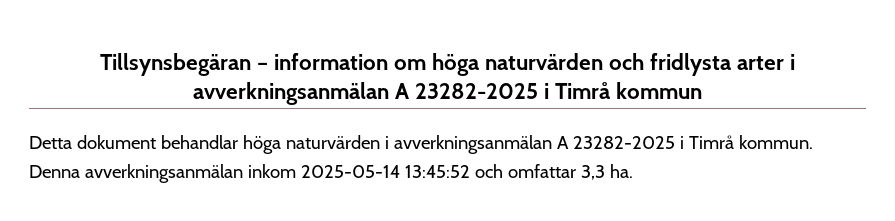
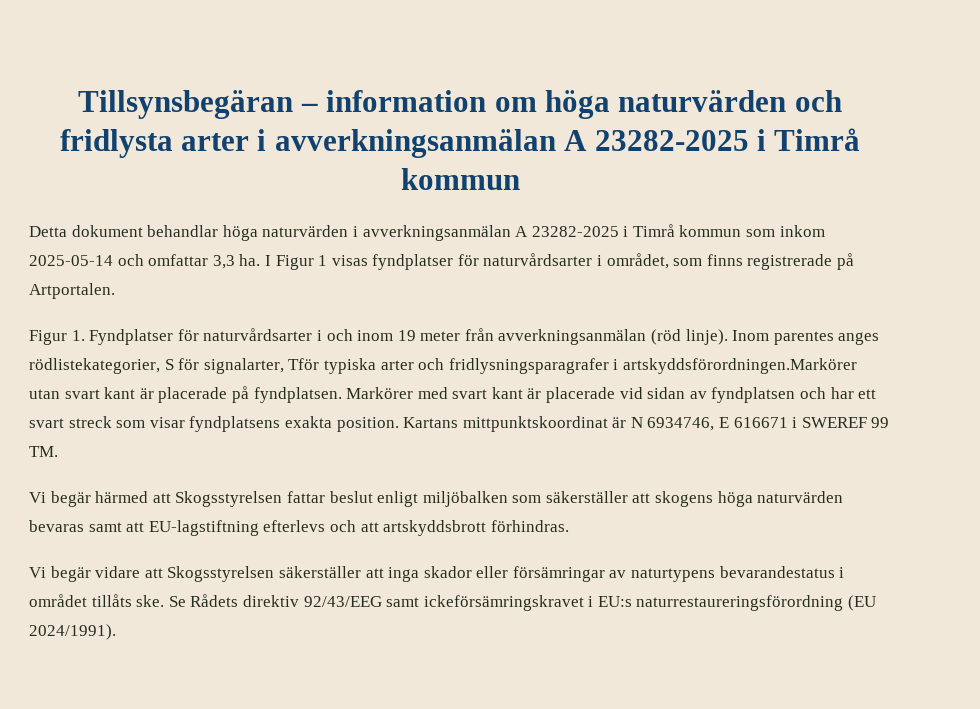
- Detta dokument behandlar höga naturvärden i avverkningsanmälan A 23282-2025 i Timrå kommun. Denna avverkningsanmälan inkom 2025-05-14 13:45:52 och omfattar 3,3 ha.
+ Detta dokument behandlar höga naturvärden i avverkningsanmälan A 23282-2025 i Timrå kommun som inkom 2025-05-14 och omfattar 3,3 ha.
+ I Figur 1 visas fyndplatser för naturvårdsarter i området, som finns registrerade på Artportalen.
+ Figur 1. Fyndplatser för naturvårdsarter i och inom 19 meter från avverkningsanmälan (röd linje). Inom parentes anges rödlistekategorier, S för signalarter, Tför typiska arter och fridlysningsparagrafer i artskyddsförordningen.Markörer utan svart kant är placerade på fyndplatsen. Markörer med svart kant är placerade vid sidan av fyndplatsen och har ett svart streck som visar fyndplatsens exakta position. Kartans mittpunktskoordinat är N 6934746, E 616671 i SWEREF 99 TM.
+ Vi begär härmed att Skogsstyrelsen fattar beslut enligt miljöbalken som säkerställer att skogens höga naturvärden bevaras samt att EU-lagstiftning efterlevs och att artskyddsbrott förhindras.
+ Vi begär vidare att Skogsstyrelsen säkerställer att inga skador eller försämringar av naturtypens bevarandestatus i området tillåts ske. Se Rådets direktiv 92/43/EEG samt ickeförsämringskravet i EU:s naturrestaureringsförordning (EU 2024/1991).

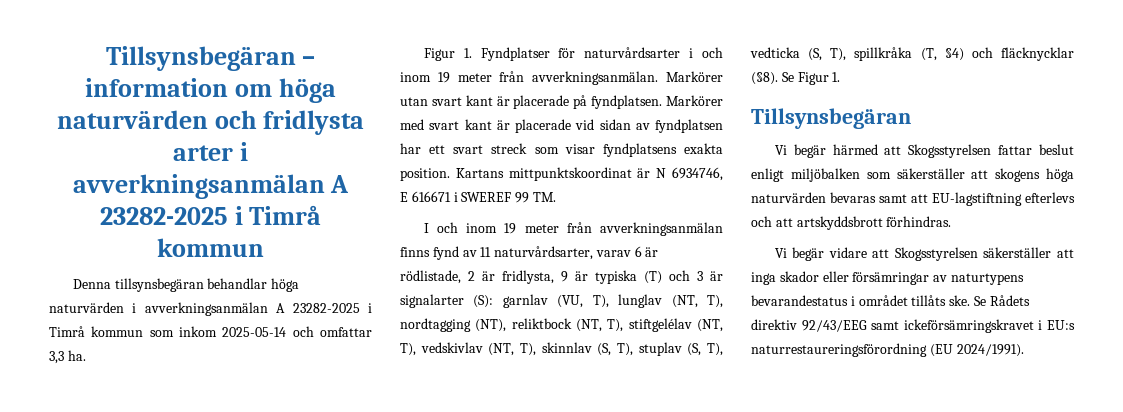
- Detta dokument behandlar höga naturvärden i avverkningsanmälan A 23282-2025 i Timrå kommun som inkom 2025-05-14 och omfattar 3,3 ha. I Figur 1 visas fyndplatser för naturvårdsarter i området, som finns registrerade på Artportalen.
+ Denna tillsynsbegäran behandlar höga naturvärden i avverkningsanmälan A 23282-2025 i Timrå kommun som inkom 2025-05-14 och omfattar 3,3 ha.
- Figur 1. Fyndplatser för naturvårdsarter i och inom 19 meter från avverkningsanmälan (röd linje). Inom parentes anges rödlistekategorier, S för signalarter, Tför typiska arter och fridlysningsparagrafer i artskyddsförordningen.Markörer utan svart kant är placerade på fyndplatsen.
+ Figur 1. Fyndplatser för naturvårdsarter i och inom 19 meter från avverkningsanmälan. Markörer utan svart kant är placerade på fyndplatsen.
- Markörer med svart kant är placerade vid sidan av fyndplatsen och har ett svart streck som visar fyndplatsens exakta position.
+ Markörer med svart kant är placerade vid sidan av fyndplatsen har ett svart streck som visar fyndplatsens exakta position.
+ I och inom 19 meter från avverkningsanmälan finns fynd av 11 naturvårdsarter, varav 6 är rödlistade, 2 är fridlysta, 9 är typiska (T) och 3 är signalarter (S): garnlav (VU, T), lunglav (NT, T), nordtagging (NT), reliktbock (NT, T), stiftgelélav (NT, T), vedskivlav (NT, T), skinnlav (S, T), stuplav (S, T), vedticka (S, T), spillkråka (T, §4) och fläcknycklar (§8). Se Figur 1.
+ Tillsynsbegäran

